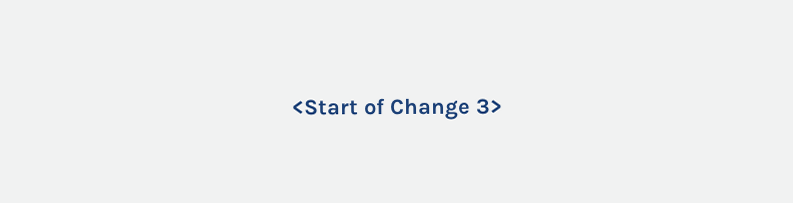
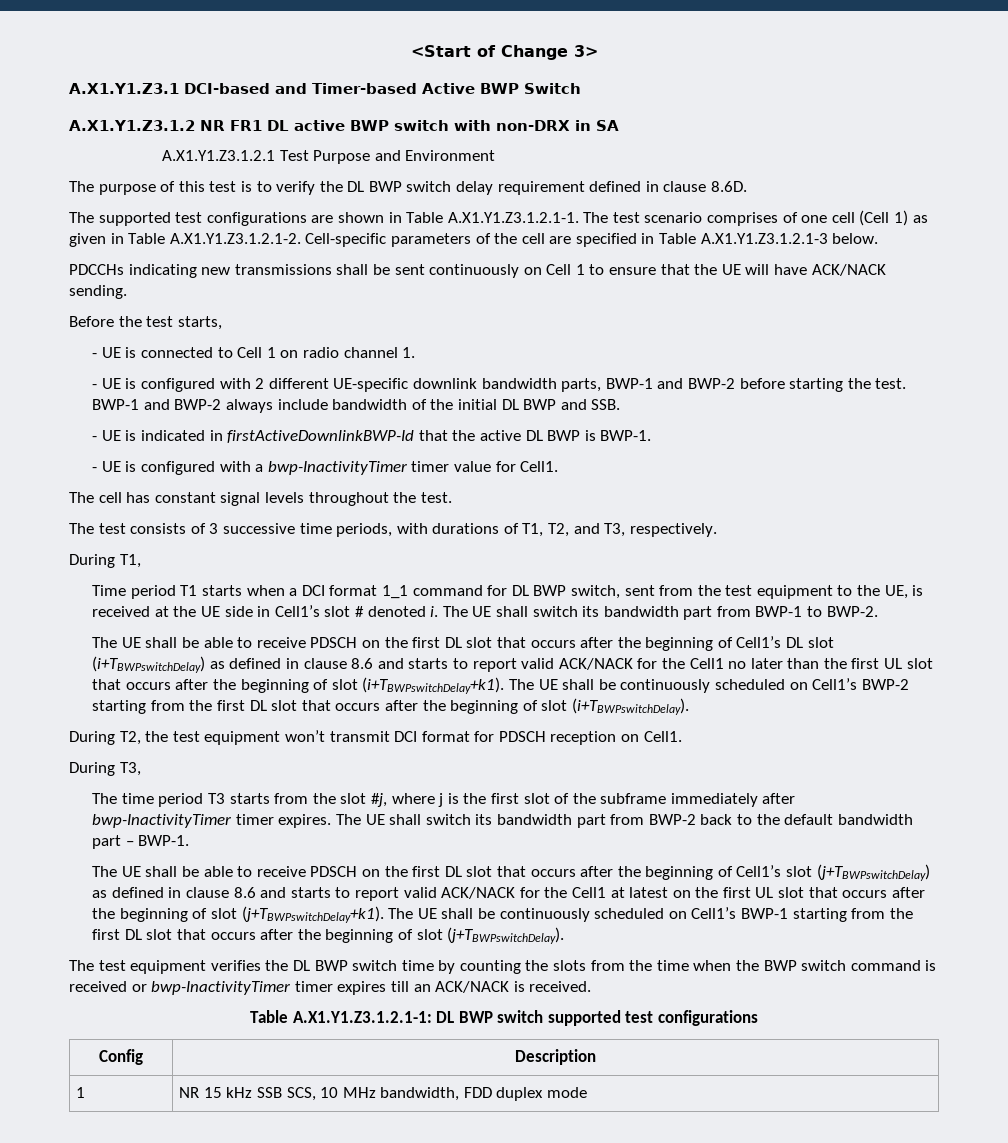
+ A.X1.Y1.Z3.1 DCI-based and Timer-based Active BWP Switch
+ A.X1.Y1.Z3.1.2 NR FR1 DL active BWP switch with non-DRX in SA
+ A.X1.Y1.Z3.1.2.1 Test Purpose and Environment
+ The purpose of this test is to verify the DL BWP switch delay requirement defined in clause 8.6D.
+ The supported test configurations are shown in Table A.X1.Y1.Z3.1.2.1-1. The test scenario comprises of one cell (Cell 1) as given in Table A.X1.Y1.Z3.1.2.1-2. Cell-specific parameters of the cell are specified in Table A.X1.Y1.Z3.1.2.1-3 below.
+ PDCCHs indicating new transmissions shall be sent continuously on Cell 1 to ensure that the UE will have ACK/NACK sending.
+ Before the test starts,
+ - UE is connected to Cell 1 on radio channel 1.
+ - UE is configured with 2 different UE-specific downlink bandwidth parts, BWP-1 and BWP-2 before starting the test. BWP-1 and BWP-2 always include bandwidth of the initial DL BWP and SSB.
+ - UE is indicated in firstActiveDownlinkBWP-Id that the active DL BWP is BWP-1.
+ - UE is configured with a bwp-InactivityTimer timer value for Cell1.
+ The cell has constant signal levels throughout the test.
+ The test consists of 3 successive time periods, with durations of T1, T2, and T3, respectively.
+ During T1,
+ Time period T1 starts when a DCI format 1_1 command for DL BWP switch, sent from the test equipment to the UE, is received at the UE side in Cell1’s slot # denoted i. The UE shall switch its bandwidth part from BWP-1 to BWP-2.
+ The UE shall be able to receive PDSCH on the first DL slot that occurs after the beginning of Cell1’s DL slot (i+TBWPswitchDelay) as defined in clause 8.6 and starts to report valid ACK/NACK for the Cell1 no later than the first UL slot that occurs after the beginning of slot (i+TBWPswitchDelay+k1). The UE shall be continuously scheduled on Cell1’s BWP-2 starting from the first DL slot that occurs after the beginning of slot (i+TBWPswitchDelay).
+ During T2, the test equipment won’t transmit DCI format for PDSCH reception on Cell1.
+ During T3,
+ The time period T3 starts from the slot #j, where j is the first slot of the subframe immediately after bwp-InactivityTimer timer expires. The UE shall switch its bandwidth part from BWP-2 back to the default bandwidth part – BWP-1.
+ The UE shall be able to receive PDSCH on the first DL slot that occurs after the beginning of Cell1’s slot (j+TBWPswitchDelay) as defined in clause 8.6 and starts to report valid ACK/NACK for the Cell1 at latest on the first UL slot that occurs after the beginning of slot (j+TBWPswitchDelay+k1). The UE shall be continuously scheduled on Cell1’s BWP-1 starting from the first DL slot that occurs after the beginning of slot (j+TBWPswitchDelay).
+ The test equipment verifies the DL BWP switch time by counting the slots from the time when the BWP switch command is received or bwp-InactivityTimer timer expires till an ACK/NACK is received.
+ Table A.X1.Y1.Z3.1.2.1-1: DL BWP switch supported test configurations
+ Config | Description
+ 1 | NR 15 kHz SSB SCS, 10 MHz bandwidth, FDD duplex mode

